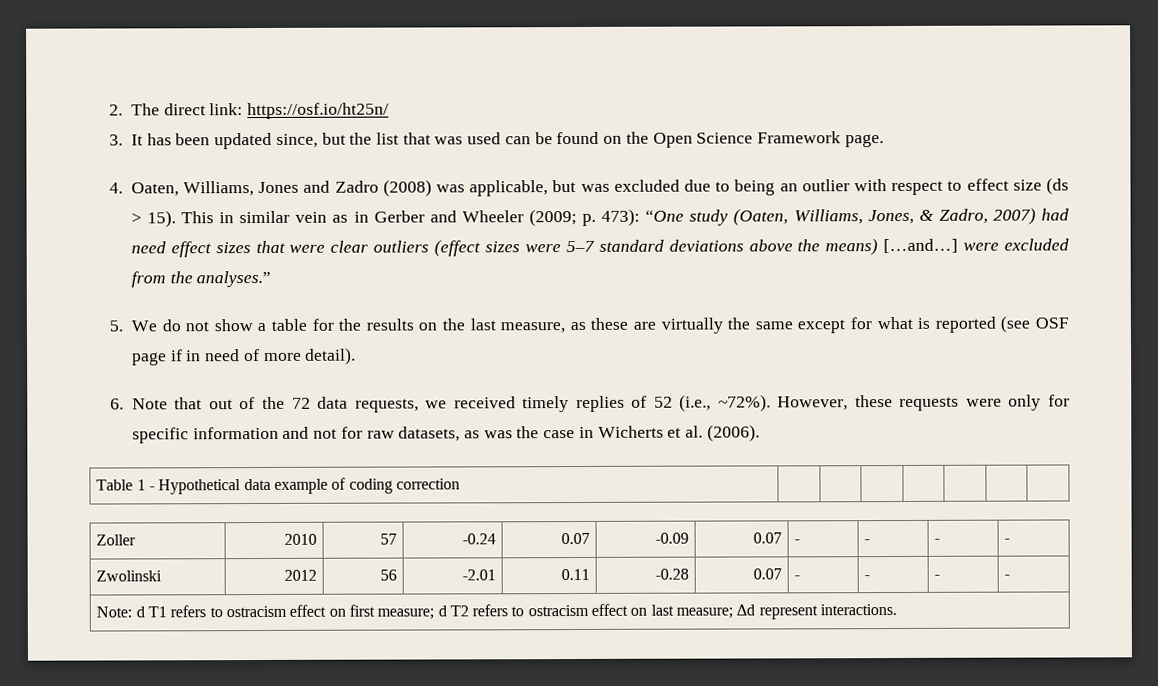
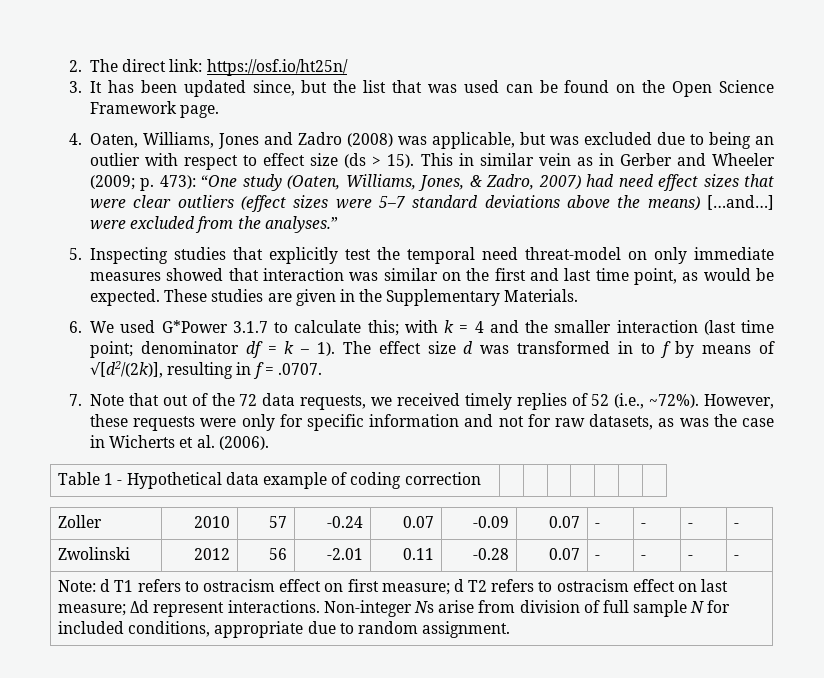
- 5. We do not show a table for the results on the last measure, as these are virtually the same except for what is reported (see OSF page if in need of more detail).
- 6. Note that out of the 72 data requests, we received timely replies of 52 (i.e., ~72%).
+ 5. Inspecting studies that explicitly test the temporal need threat-model on only immediate measures showed that interaction was similar on the first and last time point, as would be expected. These studies are given in the Supplementary Materials.
+ 6. We used G*Power 3.1.7 to calculate this; with k = 4 and the smaller interaction (last time point; denominator df = k – 1). The effect size d was transformed in to f by means of √[d2/(2k)], resulting in f = .0707.
+ 7. Note that out of the 72 data requests, we received timely replies of 52 (i.e., ~72%).
- Note: d T1 refers to ostracism effect on first measure; d T2 refers to ostracism effect on last measure; Δd represent interactions.
+ Note: d T1 refers to ostracism effect on first measure; d T2 refers to ostracism effect on last measure; Δd represent interactions. Non-integer Ns arise from division of full sample N for included conditions, appropriate due to random assignment.

